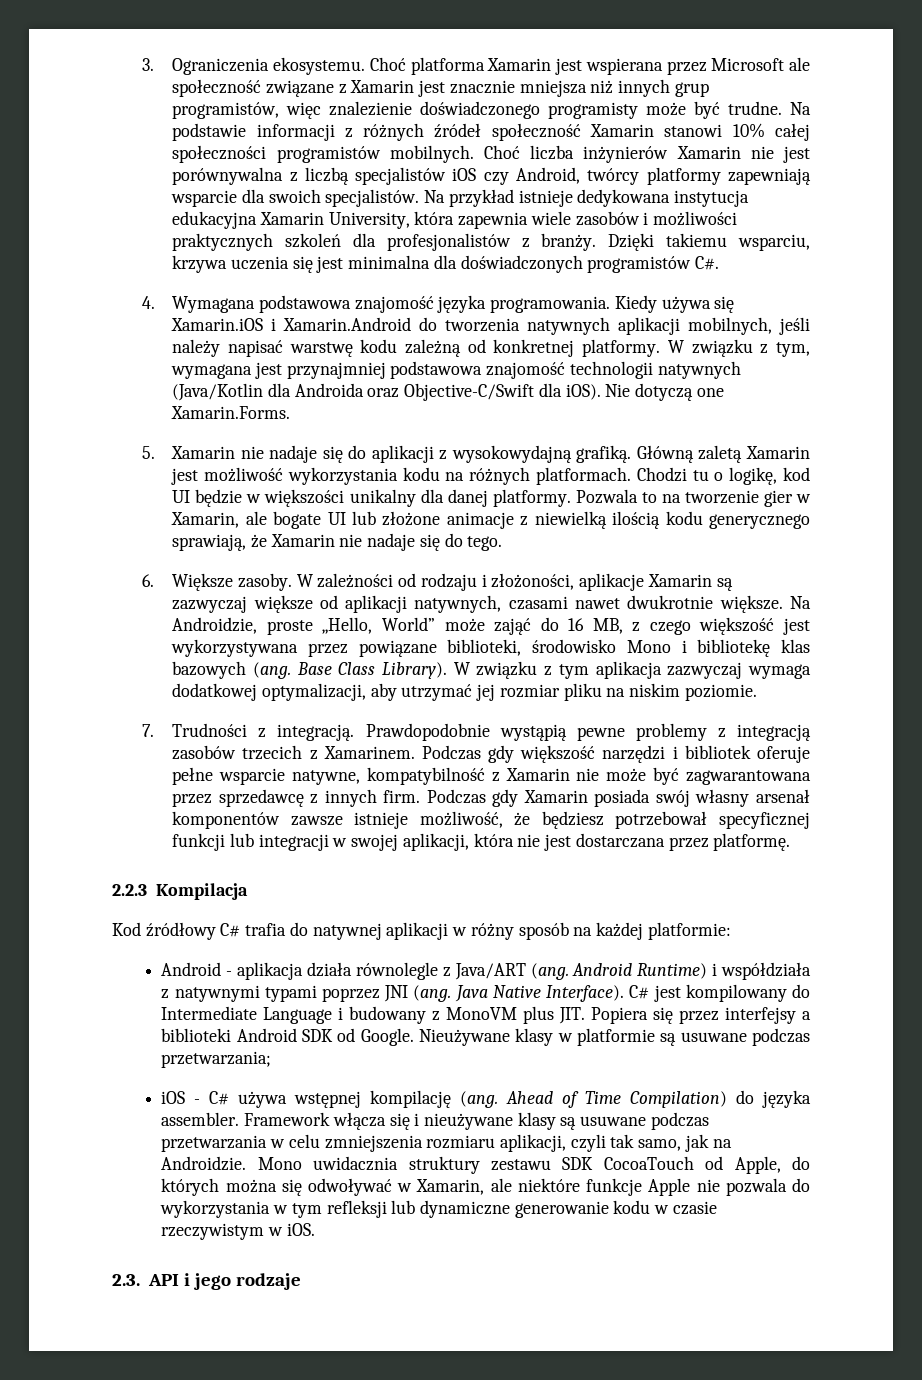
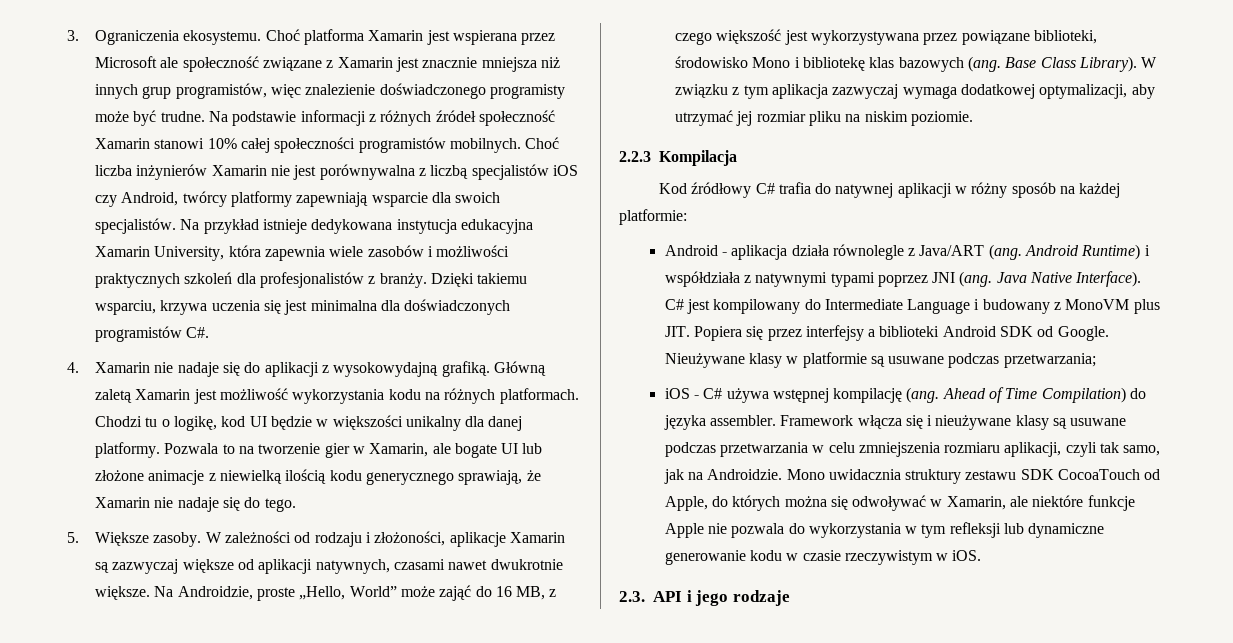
- 4. Wymagana podstawowa znajomość języka programowania. Kiedy używa się Xamarin.iOS i Xamarin.Android do tworzenia natywnych aplikacji mobilnych, jeśli należy napisać warstwę kodu zależną od konkretnej platformy. W związku z tym, wymagana jest przynajmniej podstawowa znajomość technologii natywnych (Java/Kotlin dla Androida oraz Objective-C/Swift dla iOS). Nie dotyczą one Xamarin.Forms.
- 5. Xamarin nie nadaje się do aplikacji z wysokowydajną grafiką.
+ 4. Xamarin nie nadaje się do aplikacji z wysokowydajną grafiką.
- 6. Większe zasoby.
+ 5. Większe zasoby.
- 7. Trudności z integracją. Prawdopodobnie wystąpią pewne problemy z integracją zasobów trzecich z Xamarinem. Podczas gdy większość narzędzi i bibliotek oferuje pełne wsparcie natywne, kompatybilność z Xamarin nie może być zagwarantowana przez sprzedawcę z innych firm. Podczas gdy Xamarin posiada swój własny arsenał komponentów zawsze istnieje możliwość, że będziesz potrzebował specyficznej funkcji lub integracji w swojej aplikacji, która nie jest dostarczana przez platformę.

